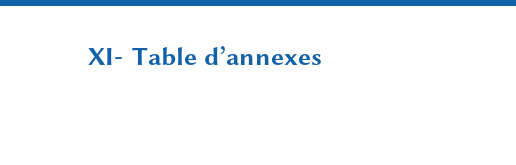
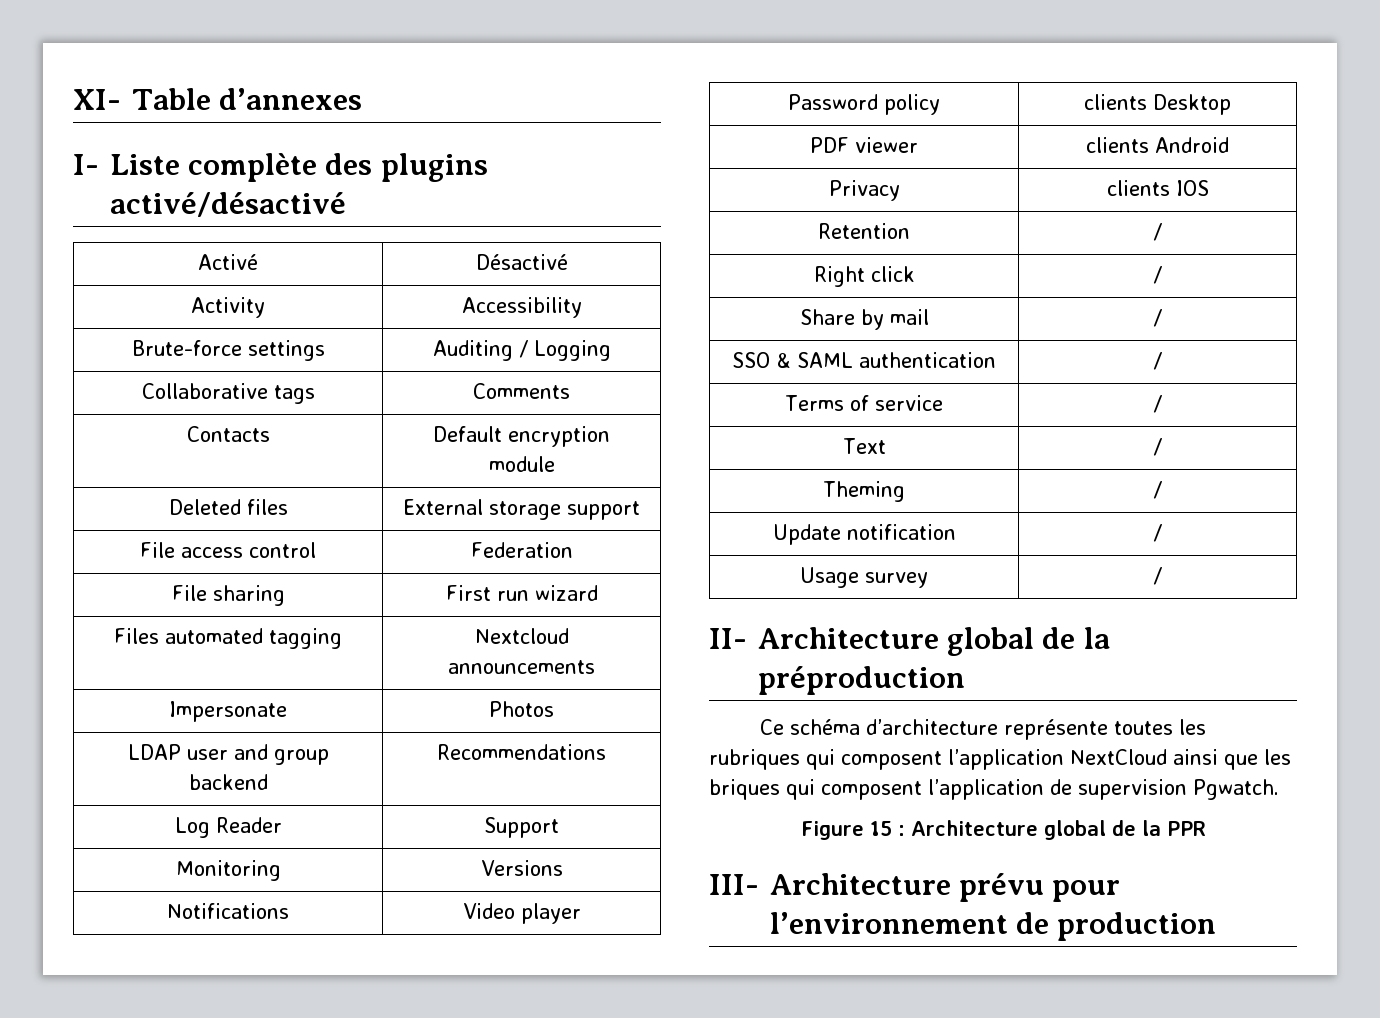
+ I- Liste complète des plugins activé/désactivé
+ Activé | Désactivé
+ Activity | Accessibility
+ Brute-force settings | Auditing / Logging
+ Collaborative tags | Comments
+ Contacts | Default encryption module
+ Deleted files | External storage support
+ File access control | Federation
+ File sharing | First run wizard
+ Files automated tagging | Nextcloud announcements
+ Impersonate | Photos
+ LDAP user and group backend | Recommendations
+ Log Reader | Support
+ Monitoring | Versions
+ Notifications | Video player
+ Password policy | clients Desktop
+ PDF viewer | clients Android
+ Privacy | clients IOS
+ Retention | /
+ Right click | /
+ Share by mail | /
+ SSO & SAML authentication | /
+ Terms of service | /
+ Text | /
+ Theming | /
+ Update notification | /
+ Usage survey | /
+ II- Architecture global de la préproduction
+ Ce schéma d’architecture représente toutes les rubriques qui composent l’application NextCloud ainsi que les briques qui composent l’application de supervision Pgwatch.
+ Figure 15 : Architecture global de la PPR
+ III- Architecture prévu pour l’environnement de production

